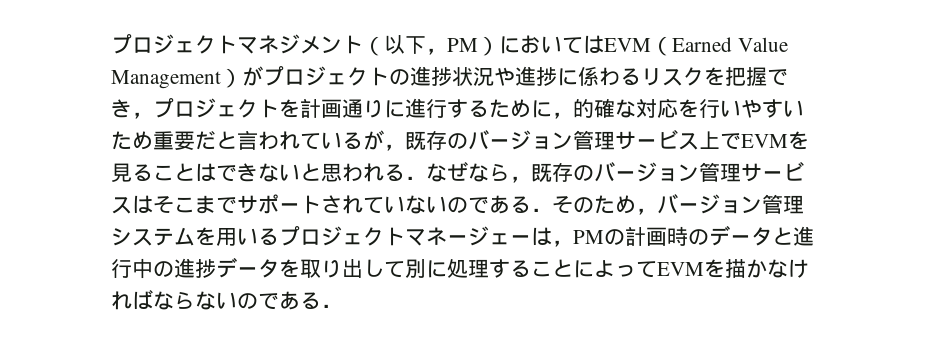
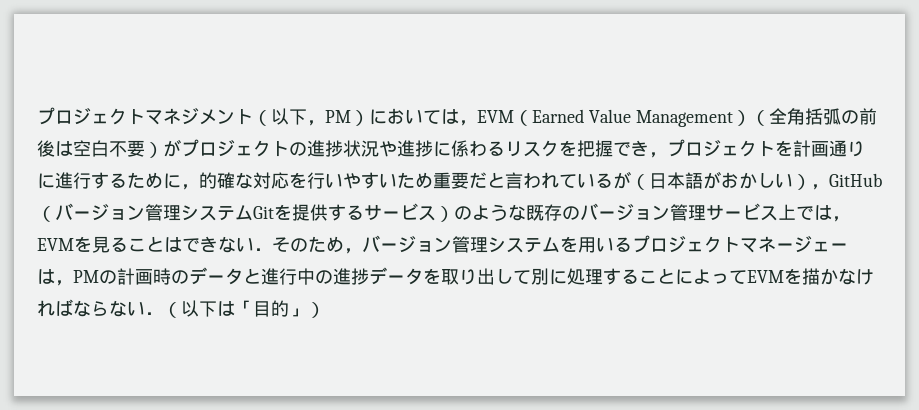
- プロジェクトマネジメント（以下，PM）においてはEVM（Earned Value Management）がプロジェクトの進捗状況や進捗に係わるリスクを把握でき，プロジェクトを計画通りに進行するために，的確な対応を行いやすいため重要だと言われているが，既存のバージョン管理サービス上でEVMを見ることはできないと思われる．なぜなら，既存のバージョン管理サービスはそこまでサポートされていないのである．そのため，バージョン管理システムを用いるプロジェクトマネージェーは，PMの計画時のデータと進行中の進捗データを取り出して別に処理することによってEVMを描かなければならないのである．
+ プロジェクトマネジメント（以下，PM）においては，EVM（Earned Value Management）（全角括弧の前後は空白不要）がプロジェクトの進捗状況や進捗に係わるリスクを把握でき，プロジェクトを計画通りに進行するために，的確な対応を行いやすいため重要だと言われているが（日本語がおかしい），GitHub（バージョン管理システムGitを提供するサービス）のような既存のバージョン管理サービス上では，EVMを見ることはできない．そのため，バージョン管理システムを用いるプロジェクトマネージェーは，PMの計画時のデータと進行中の進捗データを取り出して別に処理することによってEVMを描かなければならない．（以下は「目的」）

